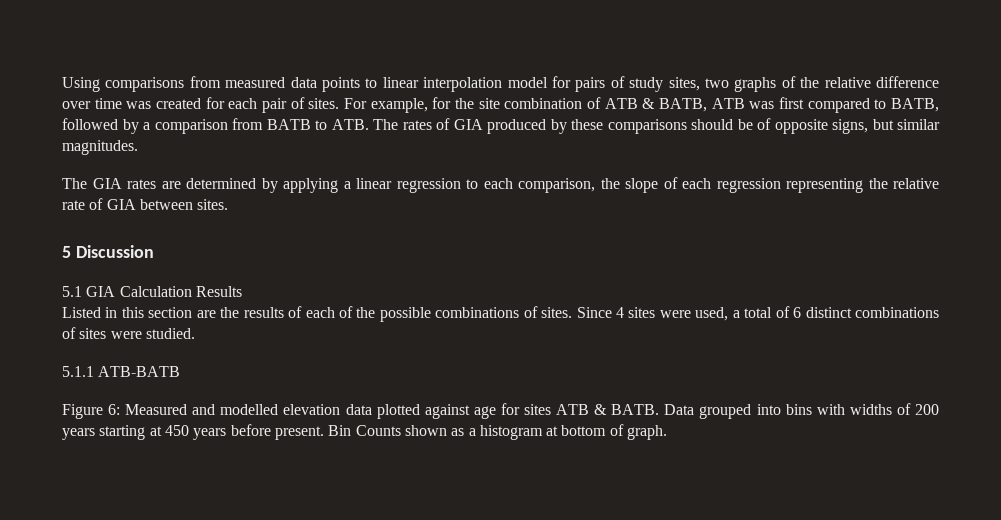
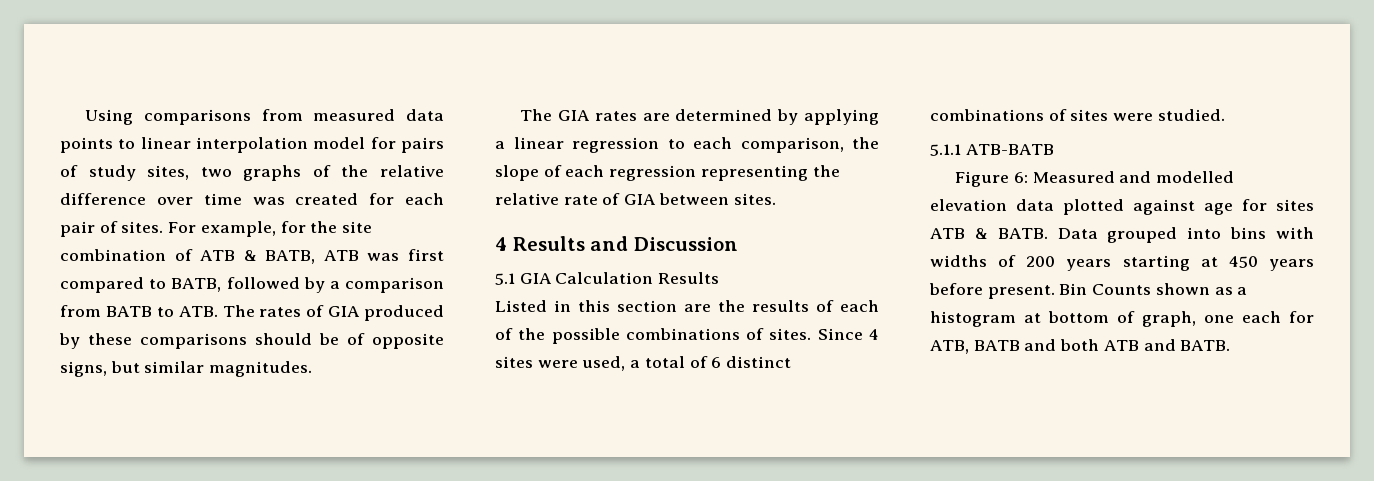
- 5 Discussion
+ 4 Results and Discussion
- Bin Counts shown as a histogram at bottom of graph.
+ Bin Counts shown as a histogram at bottom of graph, one each for ATB, BATB and both ATB and BATB.

